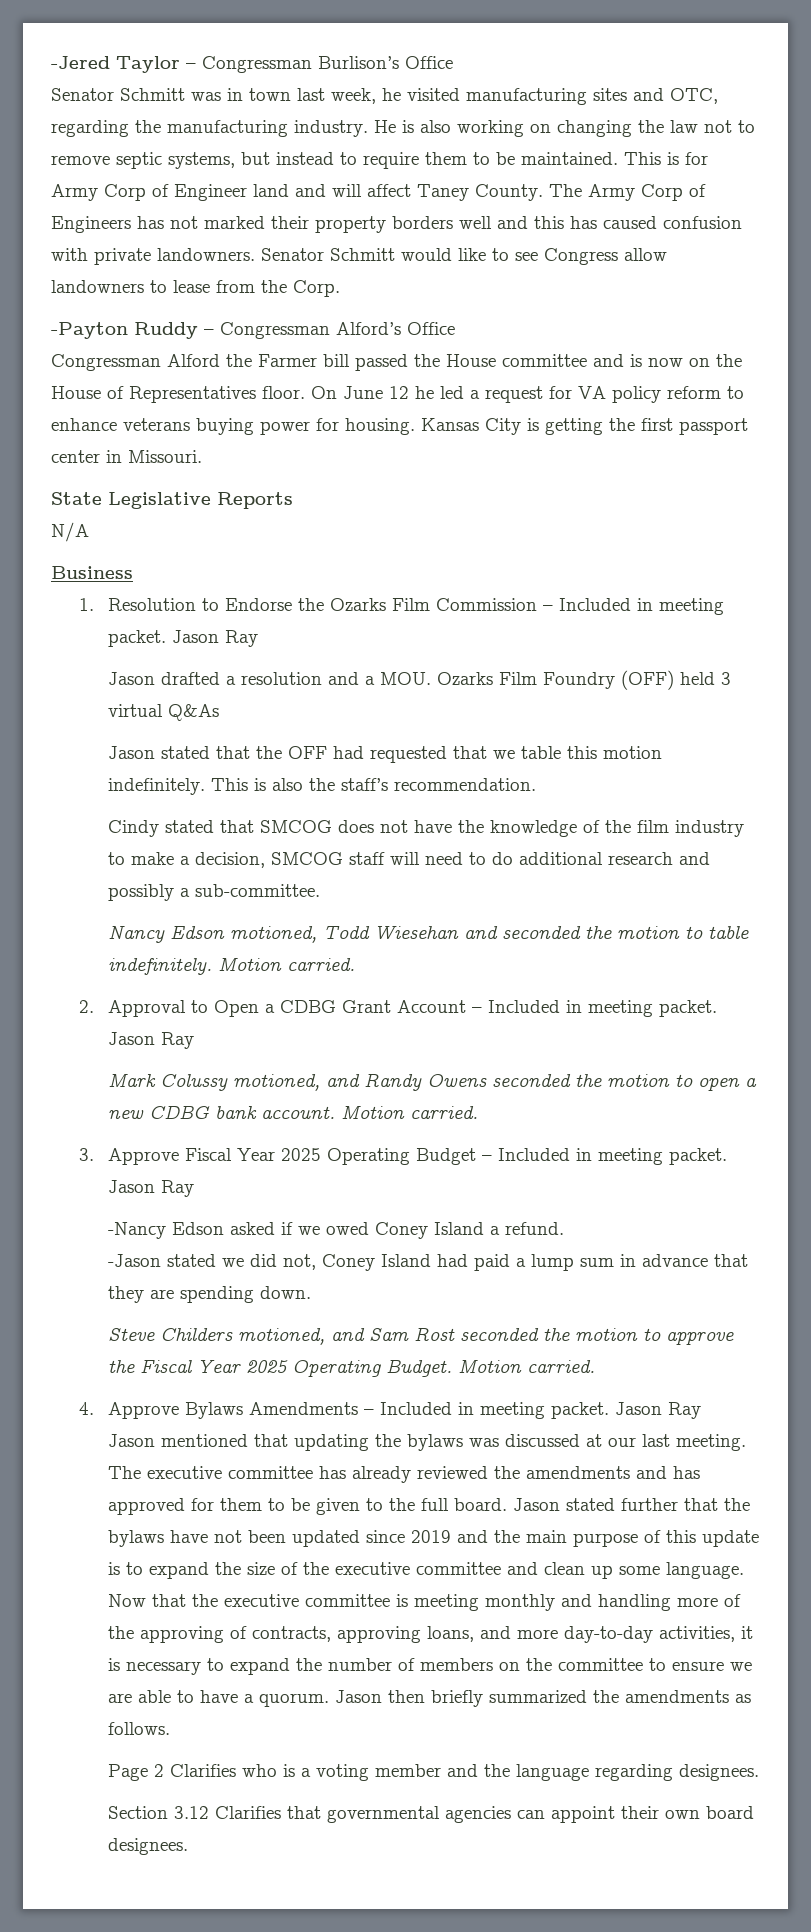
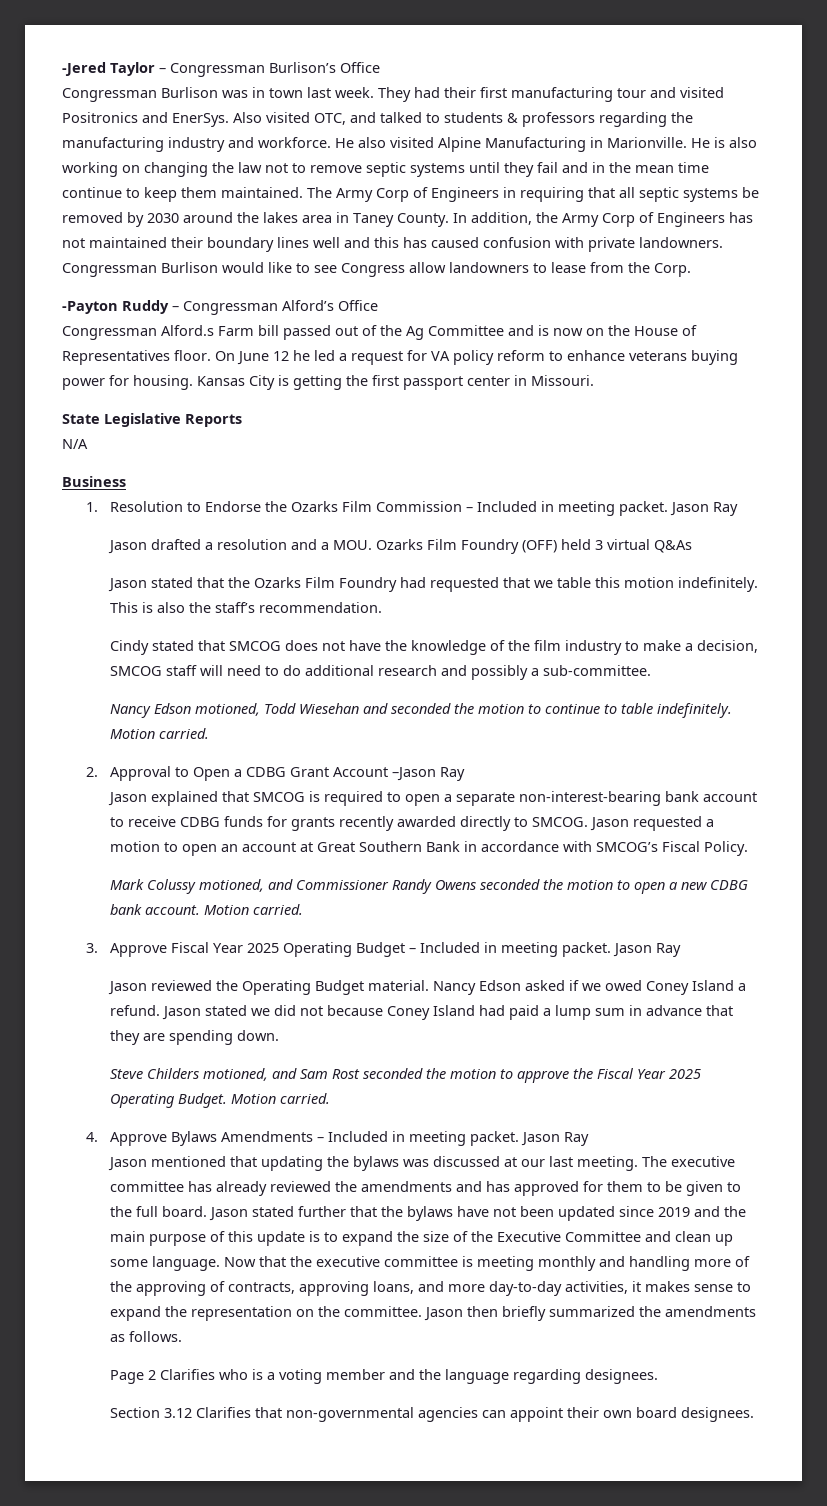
- Senator Schmitt was in town last week, he visited manufacturing sites and OTC, regarding the manufacturing industry.
+ Congressman Burlison was in town last week. They had their first manufacturing tour and visited Positronics and EnerSys. Also visited OTC, and talked to students & professors regarding the manufacturing industry and workforce. He also visited Alpine Manufacturing in Marionville.
- He is also working on changing the law not to remove septic systems, but instead to require them to be maintained. This is for Army Corp of Engineer land and will affect Taney County. The Army Corp of Engineers has not marked their property borders well and this has caused confusion with private landowners.
+ He is also working on changing the law not to remove septic systems until they fail and in the mean time continue to keep them maintained. The Army Corp of Engineers in requiring that all septic systems be removed by 2030 around the lakes area in Taney County. In addition, the Army Corp of Engineers has not maintained their boundary lines well and this has caused confusion with private landowners.
- Senator Schmitt would like to see Congress allow landowners to lease from the Corp.
+ Congressman Burlison would like to see Congress allow landowners to lease from the Corp.
- Congressman Alford the Farmer bill passed the House committee and is now on the House of Representatives floor.
+ Congressman Alford.s Farm bill passed out of the Ag Committee and is now on the House of Representatives floor.
- Jason stated that the OFF had requested that we table this motion indefinitely.
+ Jason stated that the Ozarks Film Foundry had requested that we table this motion indefinitely.
- Nancy Edson motioned, Todd Wiesehan and seconded the motion to table indefinitely.
+ Nancy Edson motioned, Todd Wiesehan and seconded the motion to continue to table indefinitely.
- 2. Approval to Open a CDBG Grant Account – Included in meeting packet. Jason Ray
+ 2. Approval to Open a CDBG Grant Account –Jason Ray
+ Jason explained that SMCOG is required to open a separate non-interest-bearing bank account to receive CDBG funds for grants recently awarded directly to SMCOG. Jason requested a motion to open an account at Great Southern Bank in accordance with SMCOG’s Fiscal Policy.
- Mark Colussy motioned, and Randy Owens seconded the motion to open a new CDBG bank account.
+ Mark Colussy motioned, and Commissioner Randy Owens seconded the motion to open a new CDBG bank account.
- -Nancy Edson asked if we owed Coney Island a refund.
- -Jason stated we did not, Coney Island had paid a lump sum in advance that they are spending down.
+ Jason reviewed the Operating Budget material. Nancy Edson asked if we owed Coney Island a refund. Jason stated we did not because Coney Island had paid a lump sum in advance that they are spending down.
- Jason stated further that the bylaws have not been updated since 2019 and the main purpose of this update is to expand the size of the executive committee and clean up some language.
+ Jason stated further that the bylaws have not been updated since 2019 and the main purpose of this update is to expand the size of the Executive Committee and clean up some language.
- Now that the executive committee is meeting monthly and handling more of the approving of contracts, approving loans, and more day-to-day activities, it is necessary to expand the number of members on the committee to ensure we are able to have a quorum.
+ Now that the executive committee is meeting monthly and handling more of the approving of contracts, approving loans, and more day-to-day activities, it makes sense to expand the representation on the committee.
- Section 3.12 Clarifies that governmental agencies can appoint their own board designees.
+ Section 3.12 Clarifies that non-governmental agencies can appoint their own board designees.

